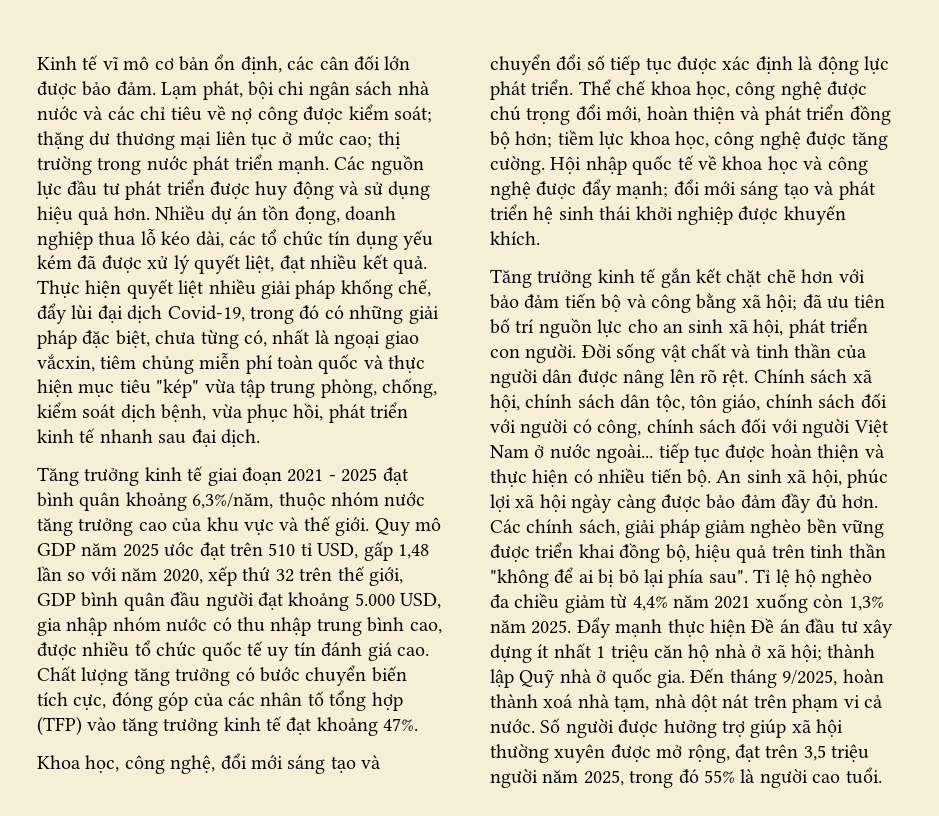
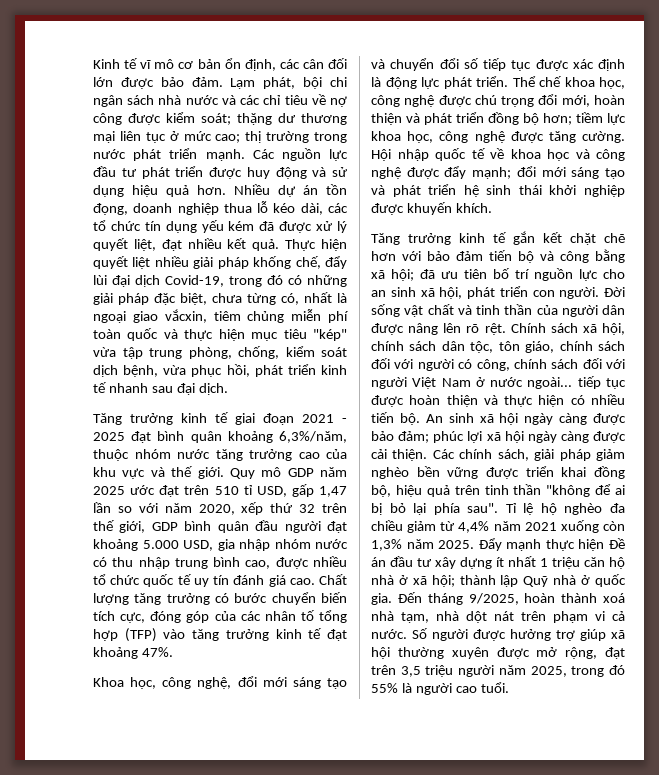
- Quy mô GDP năm 2025 ước đạt trên 510 tỉ USD, gấp 1,48 lần so với năm 2020, xếp thứ 32 trên thế giới, GDP bình quân đầu người đạt khoảng 5.000 USD, gia nhập nhóm nước có thu nhập trung bình cao, được nhiều tổ chức quốc tế uy tín đánh giá cao.
+ Quy mô GDP năm 2025 ước đạt trên 510 tỉ USD, gấp 1,47 lần so với năm 2020, xếp thứ 32 trên thế giới, GDP bình quân đầu người đạt khoảng 5.000 USD, gia nhập nhóm nước có thu nhập trung bình cao, được nhiều tổ chức quốc tế uy tín đánh giá cao.
- An sinh xã hội, phúc lợi xã hội ngày càng được bảo đảm đầy đủ hơn.
+ An sinh xã hội ngày càng được bảo đảm; phúc lợi xã hội ngày càng được cải thiện.

